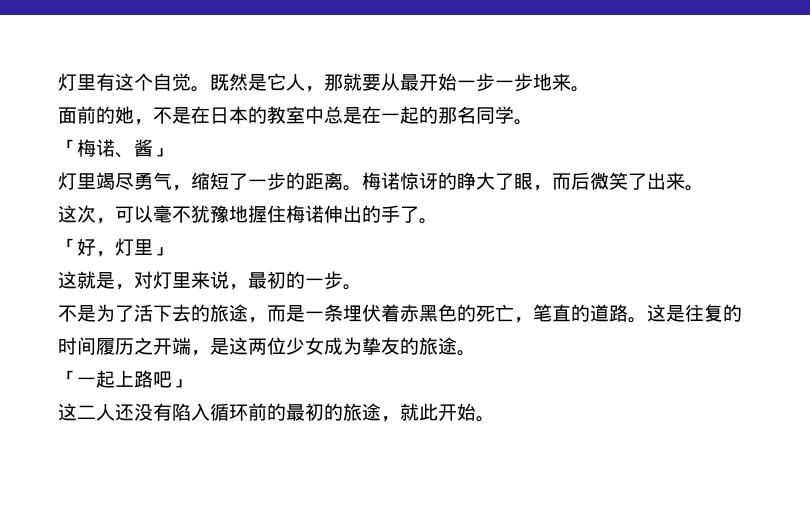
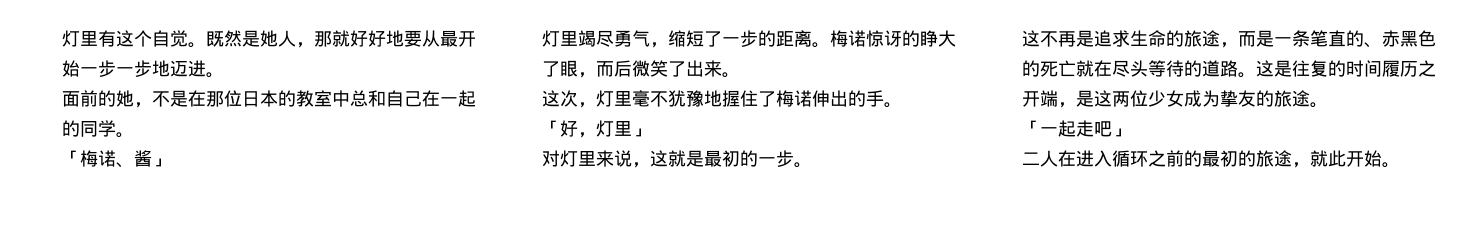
- 既然是它人，那就要从最开始一步一步地来。
+ 既然是她人，那就好好地要从最开始一步一步地迈进。
- 面前的她，不是在日本的教室中总是在一起的那名同学。
+ 面前的她，不是在那位日本的教室中总和自己在一起的同学。
- 这次，可以毫不犹豫地握住梅诺伸出的手了。
+ 这次，灯里毫不犹豫地握住了梅诺伸出的手。
- 这就是，对灯里来说，最初的一步。
+ 对灯里来说，这就是最初的一步。
- 不是为了活下去的旅途，而是一条埋伏着赤黑色的死亡，笔直的道路。
+ 这不再是追求生命的旅途，而是一条笔直的、赤黑色的死亡就在尽头等待的道路。
- 「一起上路吧」
+ 「一起走吧」
- 这二人还没有陷入循环前的最初的旅途，就此开始。
+ 二人在进入循环之前的最初的旅途，就此开始。

